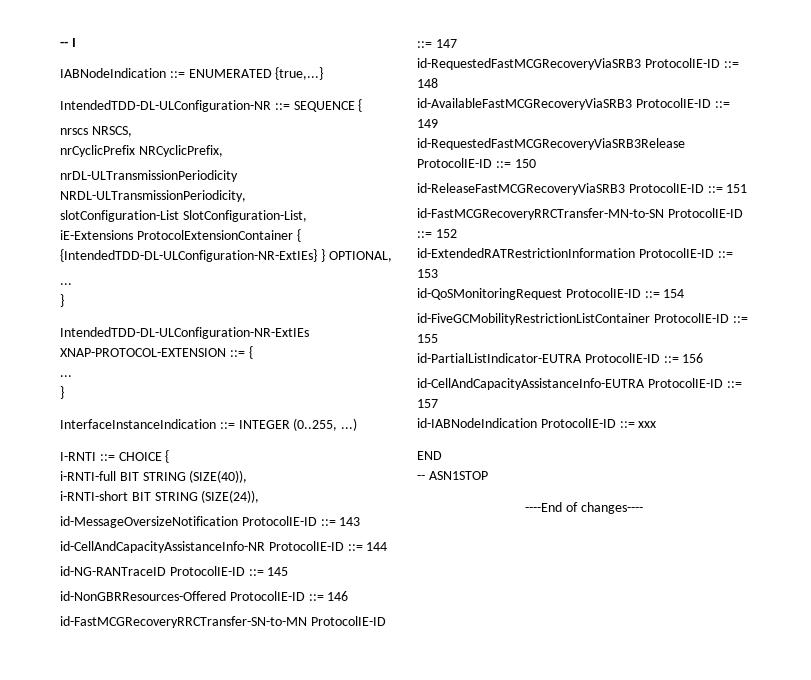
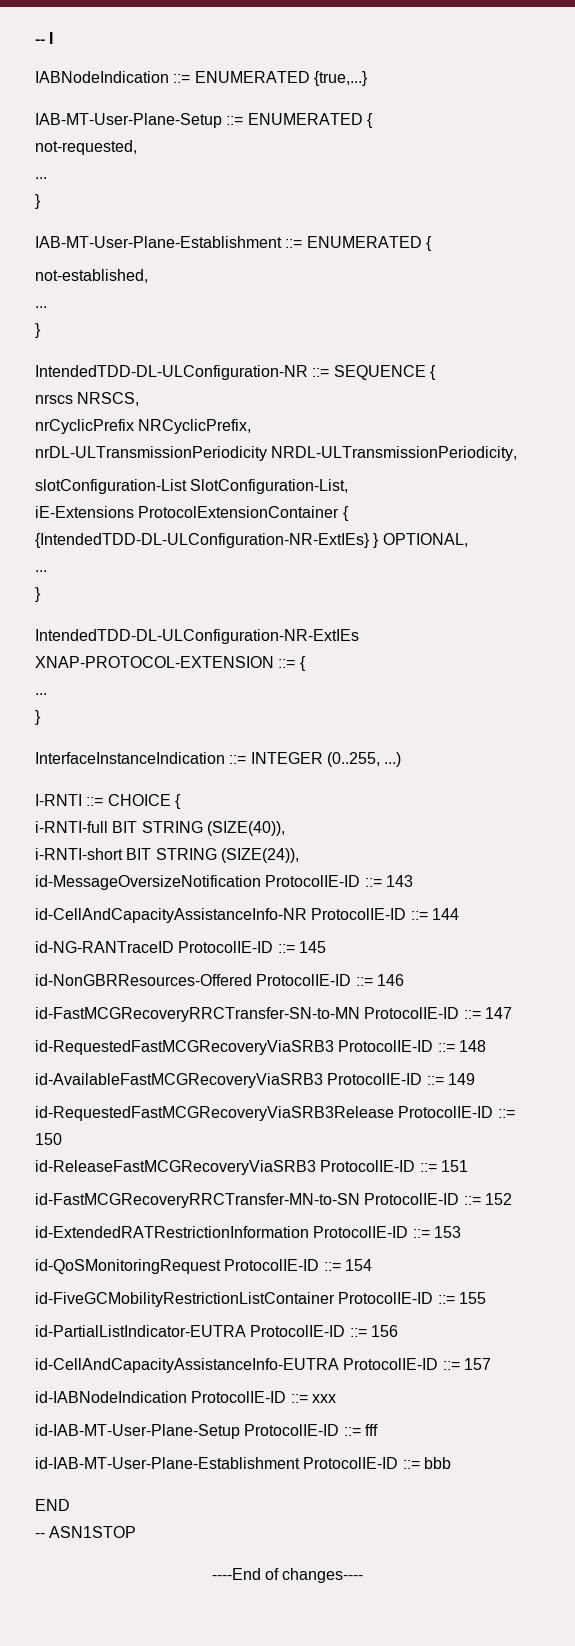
+ IAB-MT-User-Plane-Setup ::= ENUMERATED {
+ not-requested,
+ ...
+ }
+ IAB-MT-User-Plane-Establishment ::= ENUMERATED {
+ not-established,
+ ...
+ }
+ id-IAB-MT-User-Plane-Setup ProtocolIE-ID ::= fff
+ id-IAB-MT-User-Plane-Establishment ProtocolIE-ID ::= bbb

